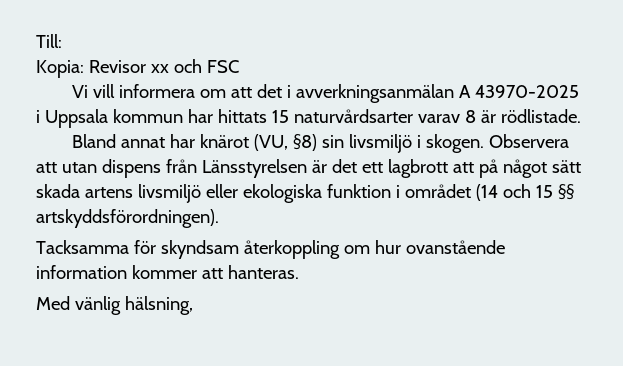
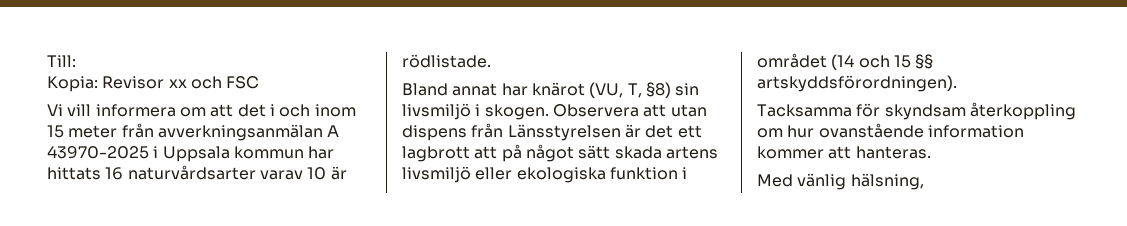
- Vi vill informera om att det i avverkningsanmälan A 43970-2025 i Uppsala kommun har hittats 15 naturvårdsarter varav 8 är rödlistade.
+ Vi vill informera om att det i och inom 15 meter från avverkningsanmälan A 43970-2025 i Uppsala kommun har hittats 16 naturvårdsarter varav 10 är rödlistade.
- Bland annat har knärot (VU, §8) sin livsmiljö i skogen.
+ Bland annat har knärot (VU, T, §8) sin livsmiljö i skogen.

